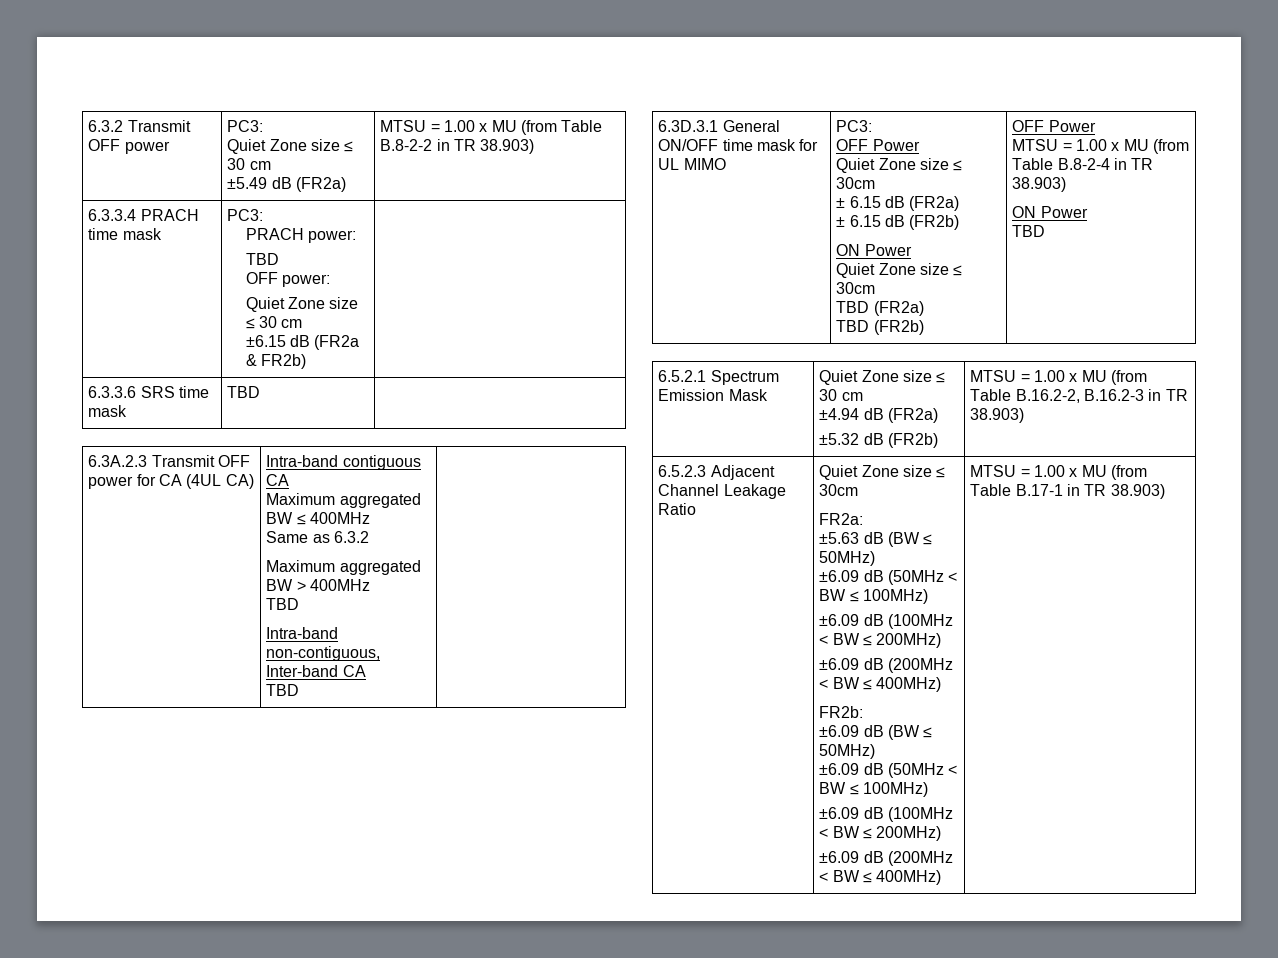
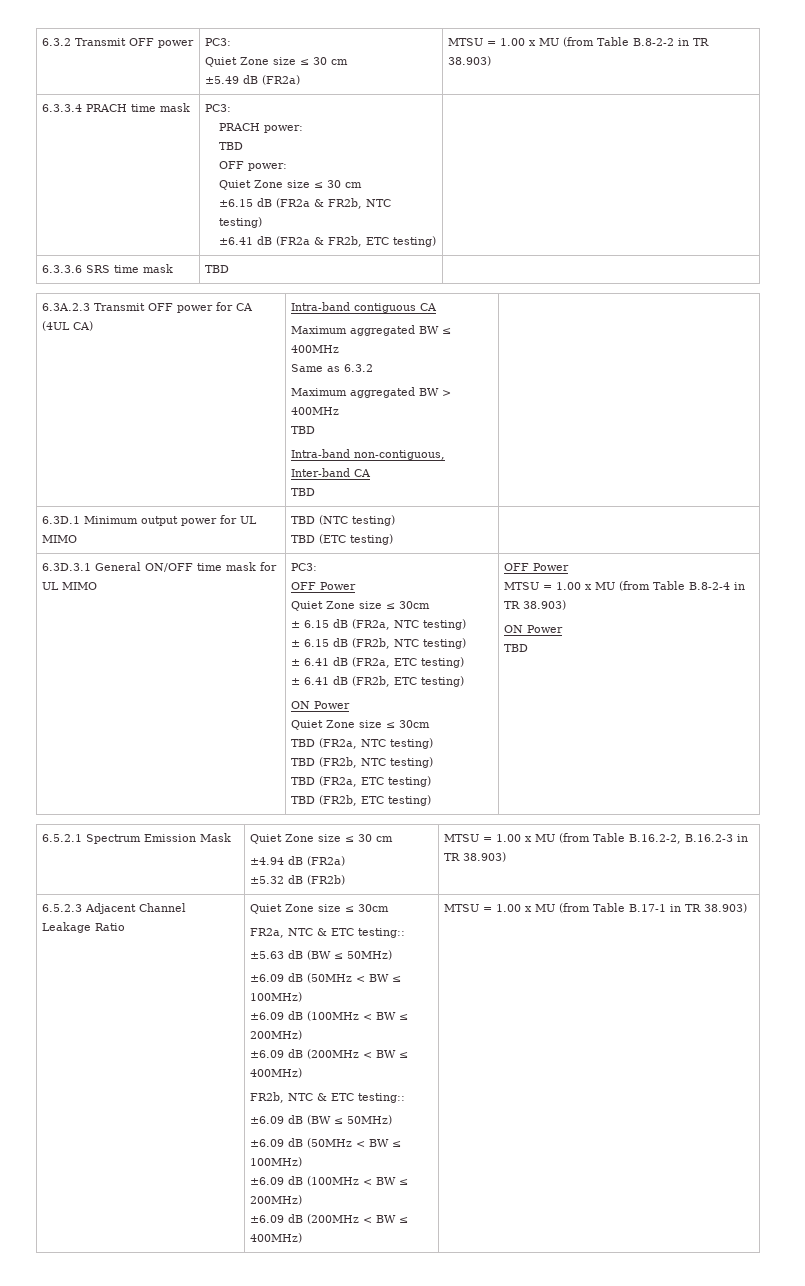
  6.3.3.4 PRACH time mask | PC3:
  PRACH power:
  TBD
  OFF power:
  Quiet Zone size ≤ 30 cm
- ±6.15 dB (FR2a & FR2b) |
+ ±6.15 dB (FR2a & FR2b, NTC testing)
+ ±6.41 dB (FR2a & FR2b, ETC testing) |
+ 6.3D.1 Minimum output power for UL MIMO | TBD (NTC testing)
+ TBD (ETC testing) |
- ± 6.15 dB (FR2a)
- ± 6.15 dB (FR2b)
+ ± 6.15 dB (FR2a, NTC testing)
+ ± 6.15 dB (FR2b, NTC testing)
+ ± 6.41 dB (FR2a, ETC testing)
+ ± 6.41 dB (FR2b, ETC testing)
- TBD (FR2a)
- TBD (FR2b)
+ TBD (FR2a, NTC testing)
+ TBD (FR2b, NTC testing)
+ TBD (FR2a, ETC testing)
+ TBD (FR2b, ETC testing)
- FR2a:
+ FR2a, NTC & ETC testing::
- FR2b:
+ FR2b, NTC & ETC testing::

